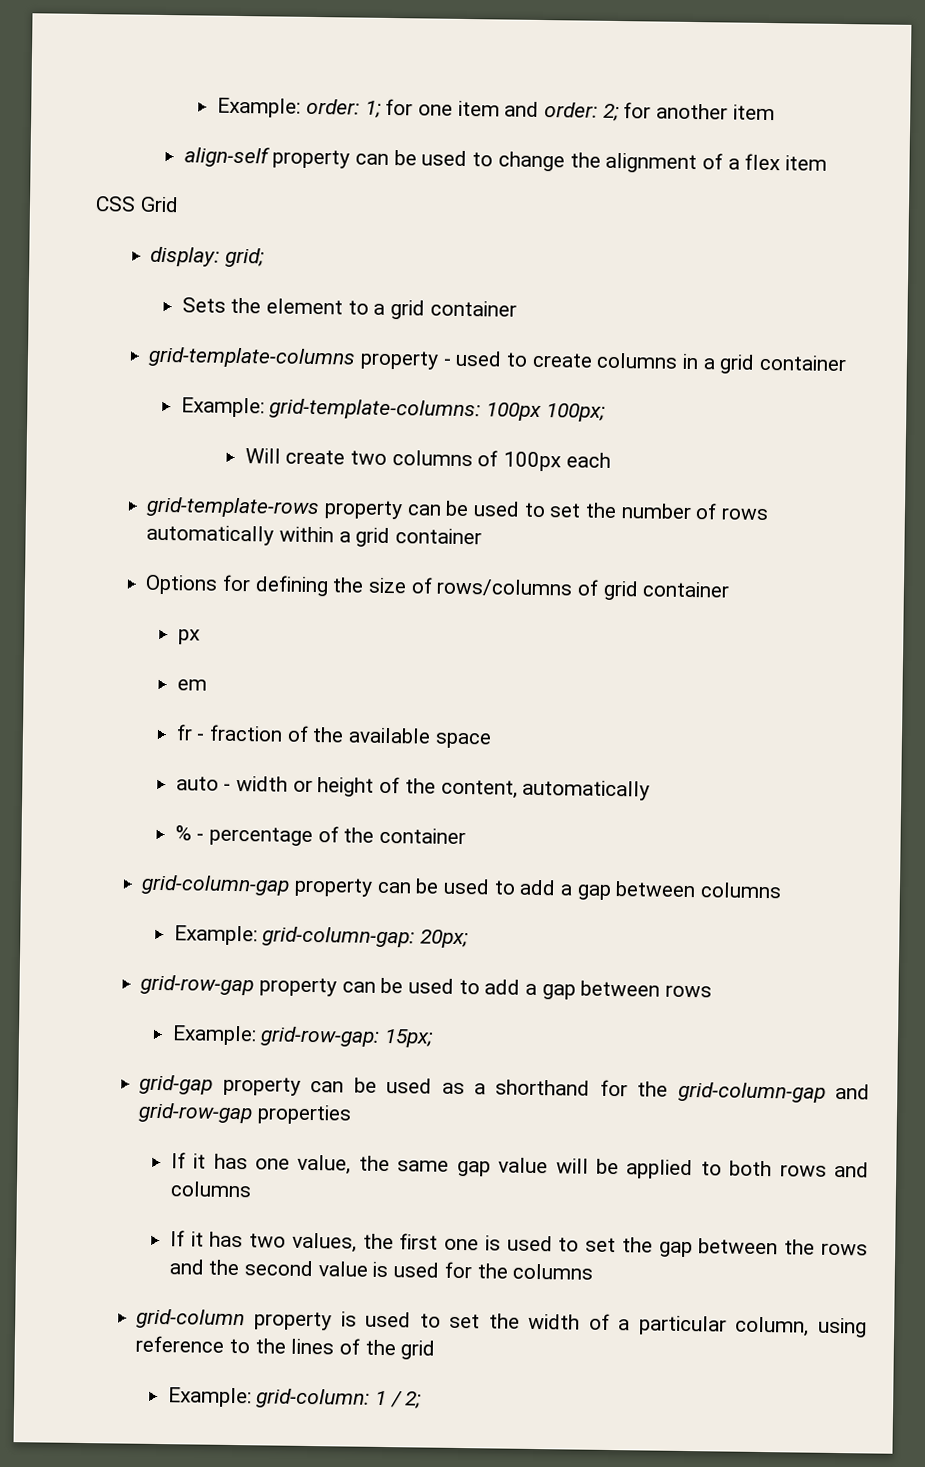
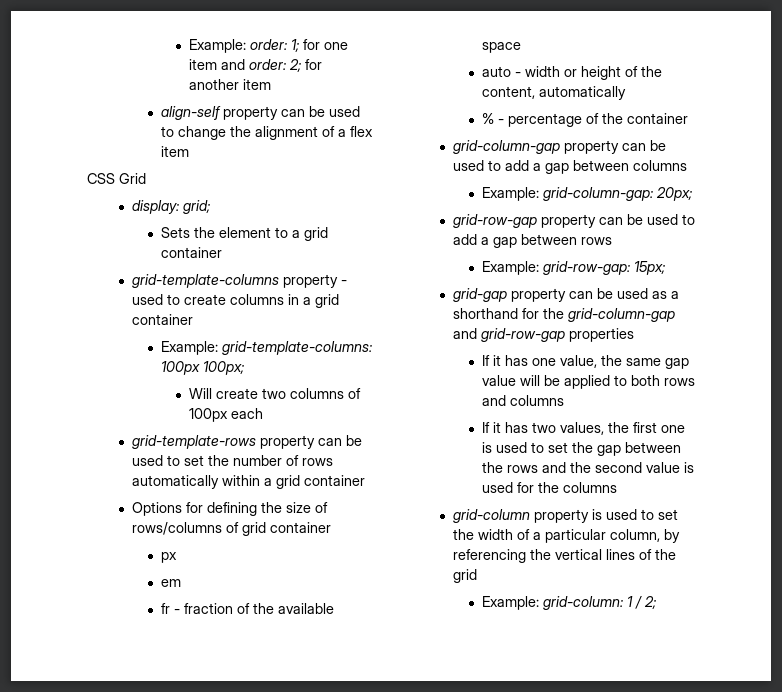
- grid-column property is used to set the width of a particular column, using reference to the lines of the grid
+ grid-column property is used to set the width of a particular column, by referencing the vertical lines of the grid

